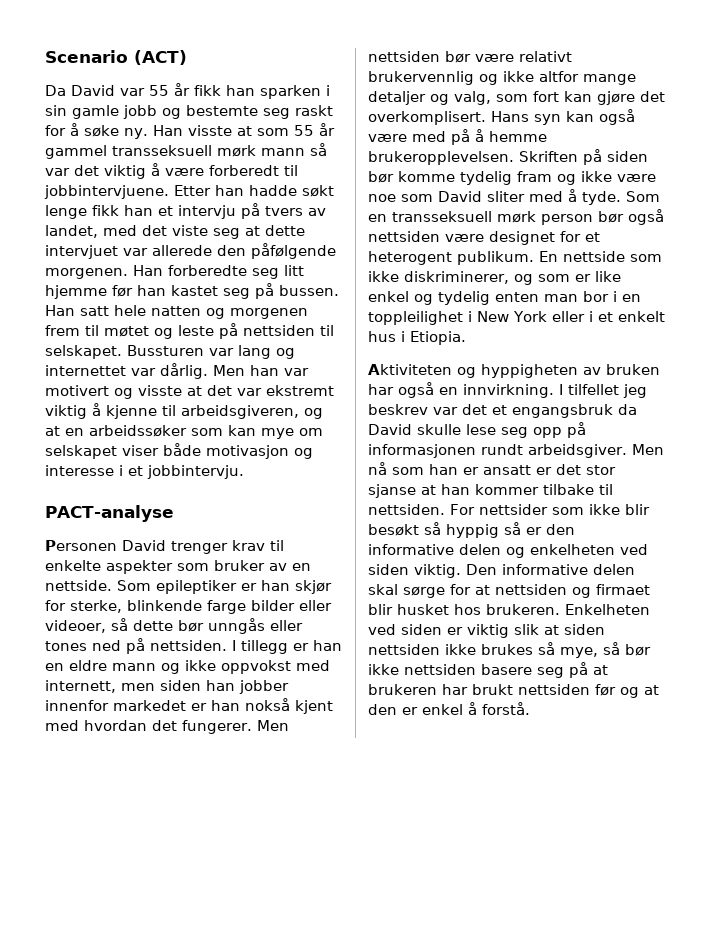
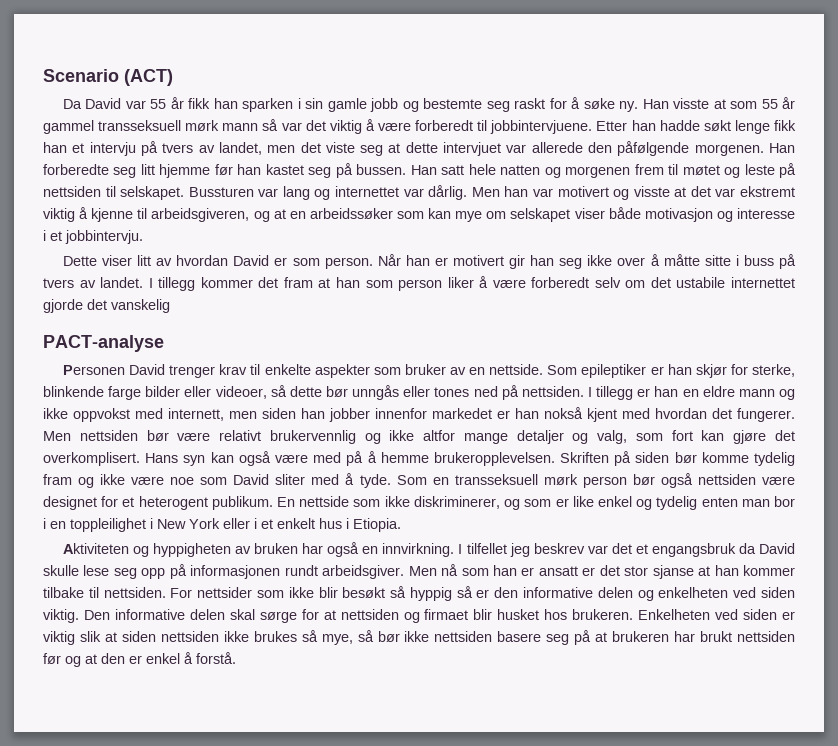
- Etter han hadde søkt lenge fikk han et intervju på tvers av landet, med det viste seg at dette intervjuet var allerede den påfølgende morgenen.
+ Etter han hadde søkt lenge fikk han et intervju på tvers av landet, men det viste seg at dette intervjuet var allerede den påfølgende morgenen.
+ Dette viser litt av hvordan David er som person. Når han er motivert gir han seg ikke over å måtte sitte i buss på tvers av landet. I tillegg kommer det fram at han som person liker å være forberedt selv om det ustabile internettet gjorde det vanskelig

